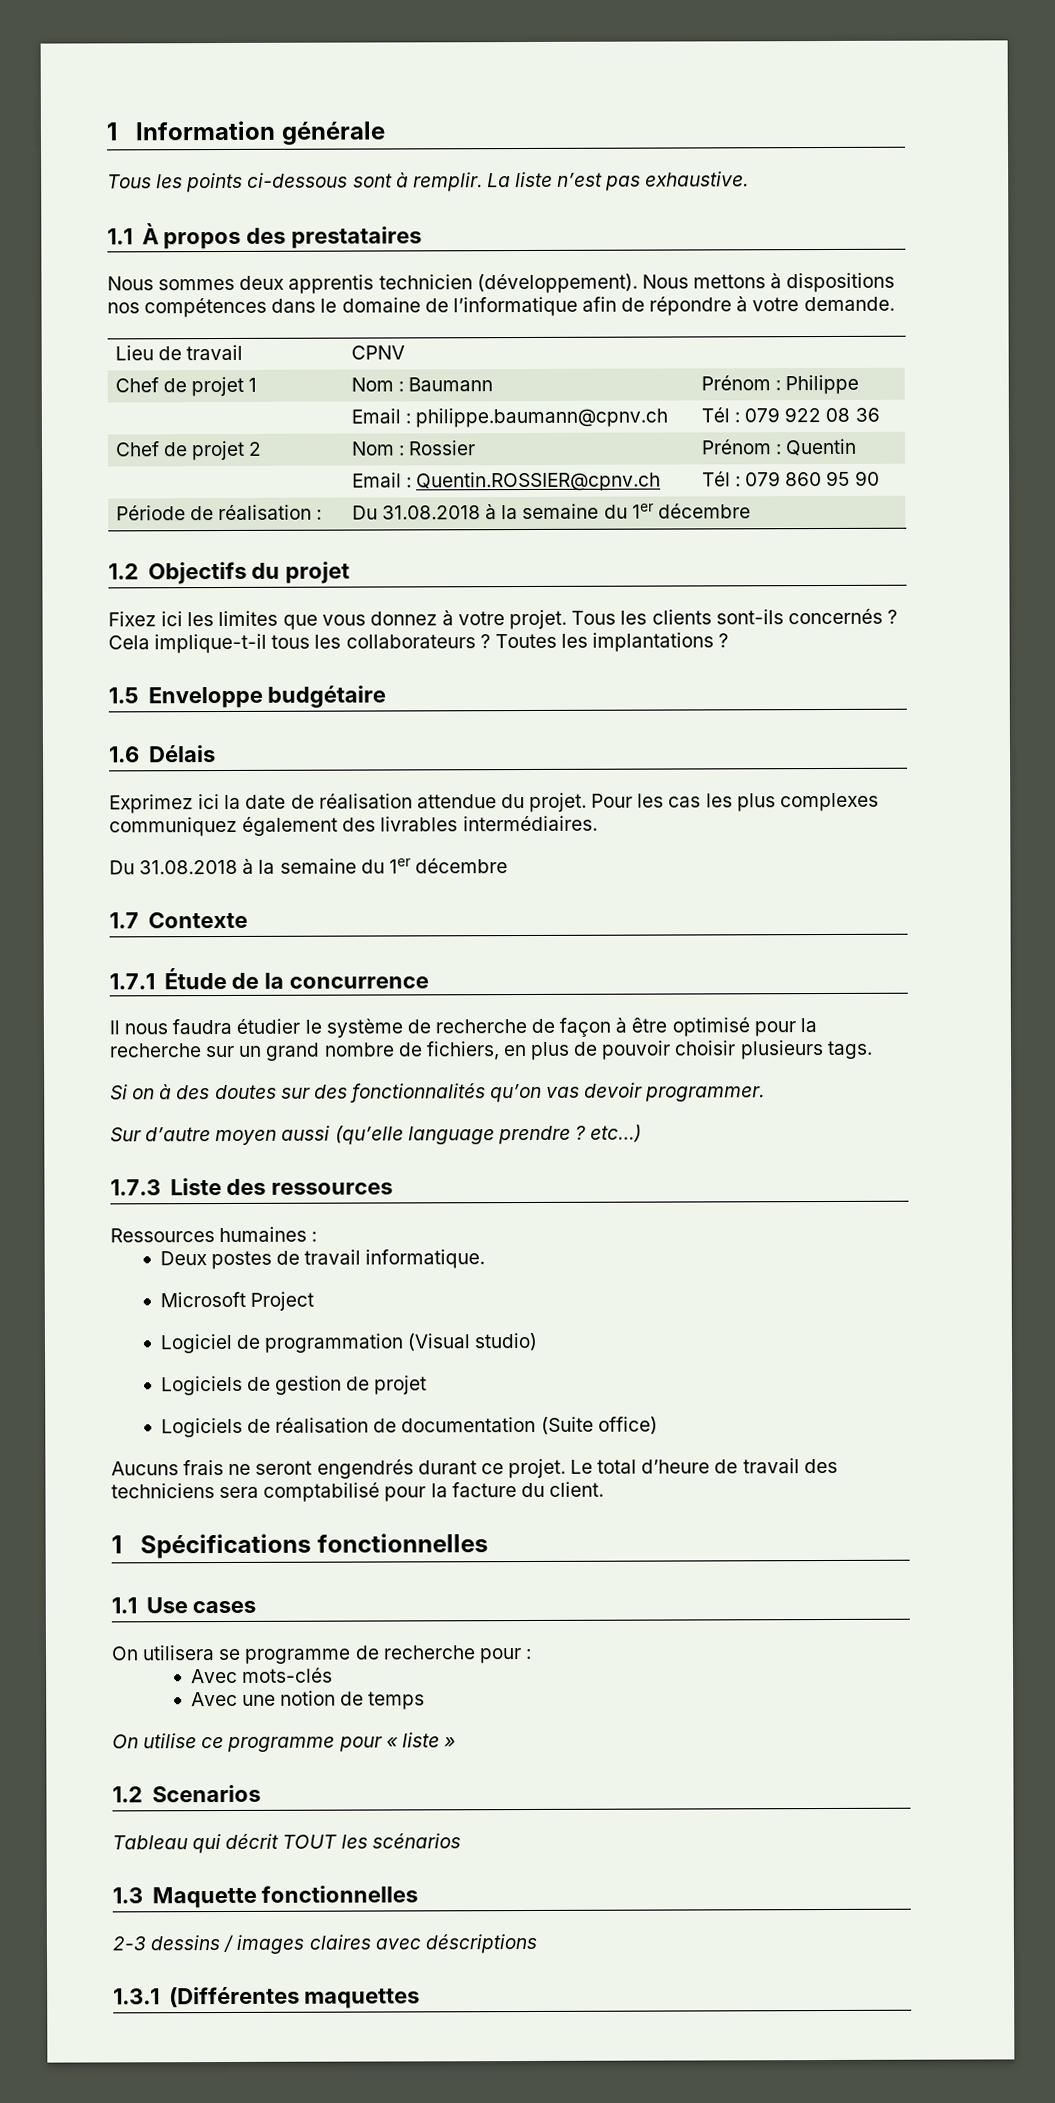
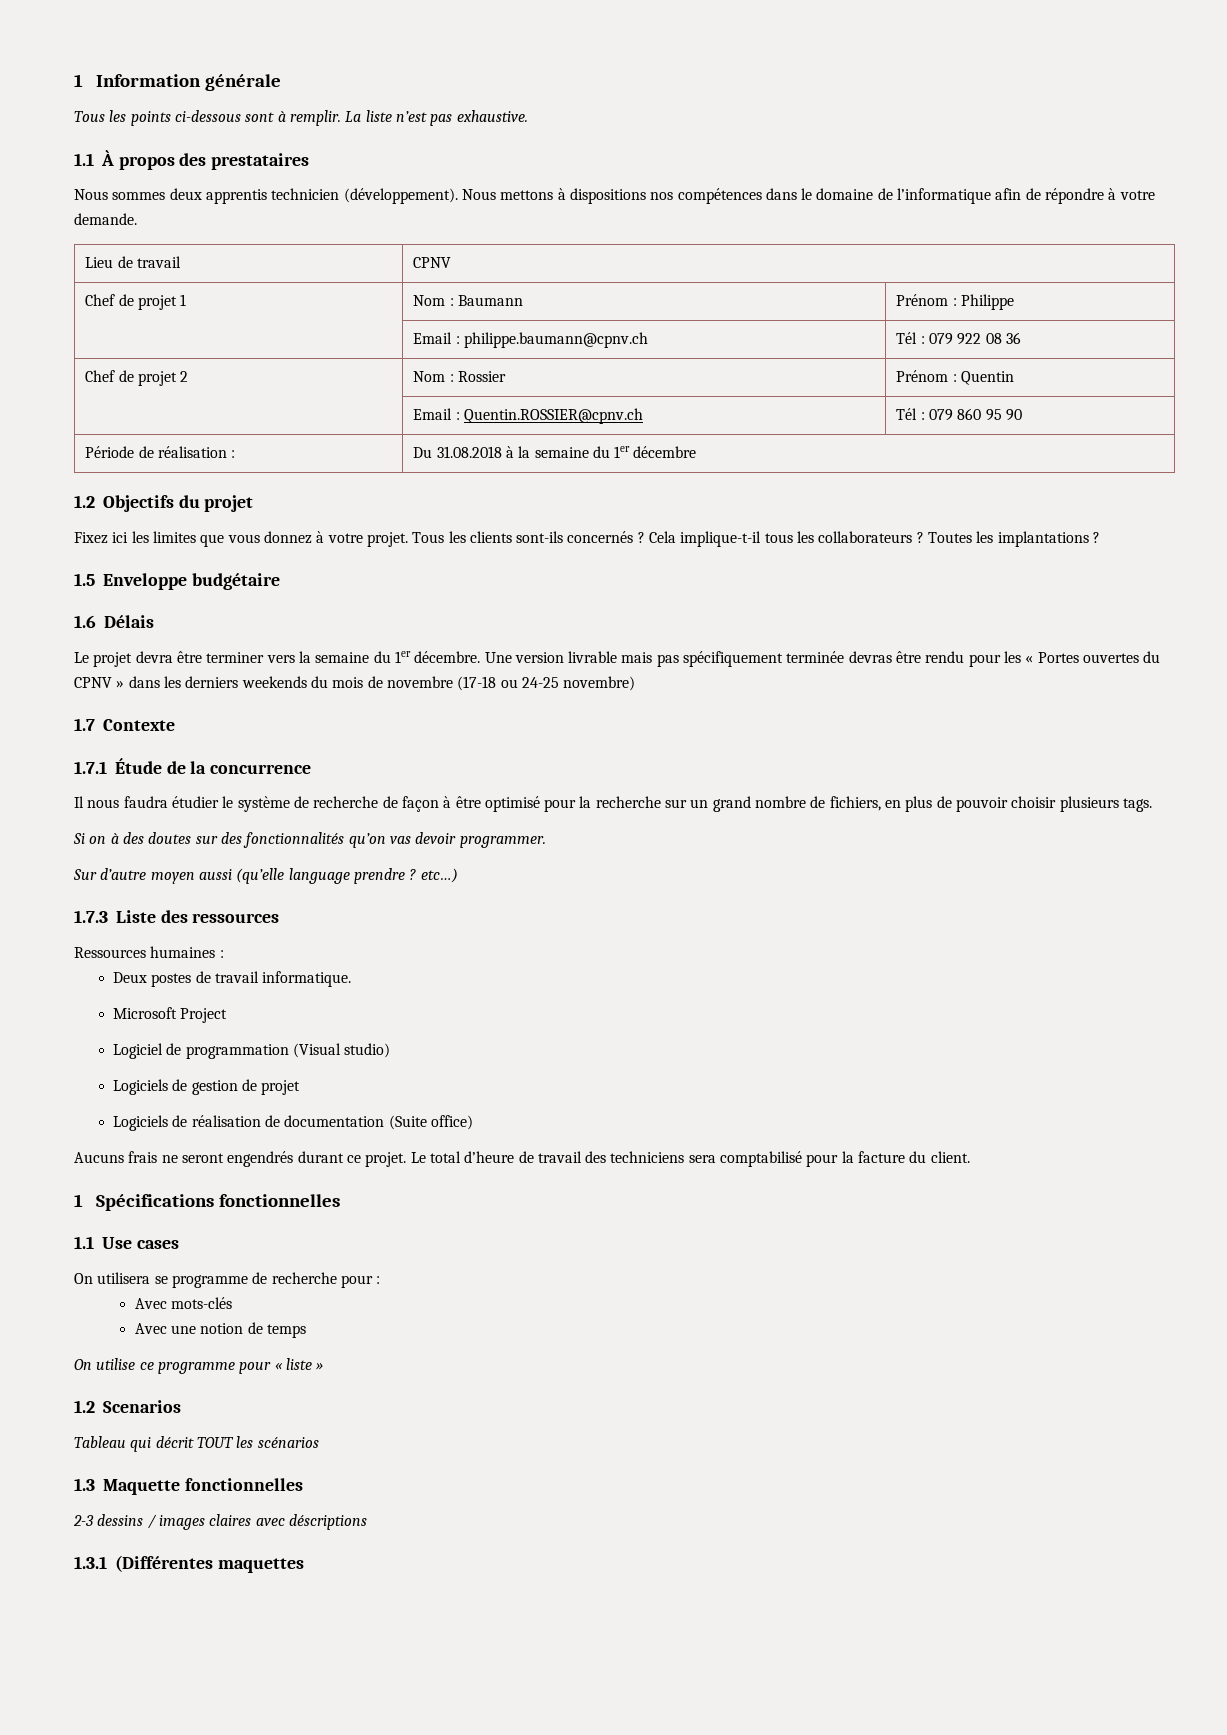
- Exprimez ici la date de réalisation attendue du projet. Pour les cas les plus complexes communiquez également des livrables intermédiaires.
- Du 31.08.2018 à la semaine du 1er décembre
+ Le projet devra être terminer vers la semaine du 1er décembre. Une version livrable mais pas spécifiquement terminée devras être rendu pour les « Portes ouvertes du CPNV » dans les derniers weekends du mois de novembre (17-18 ou 24-25 novembre)

